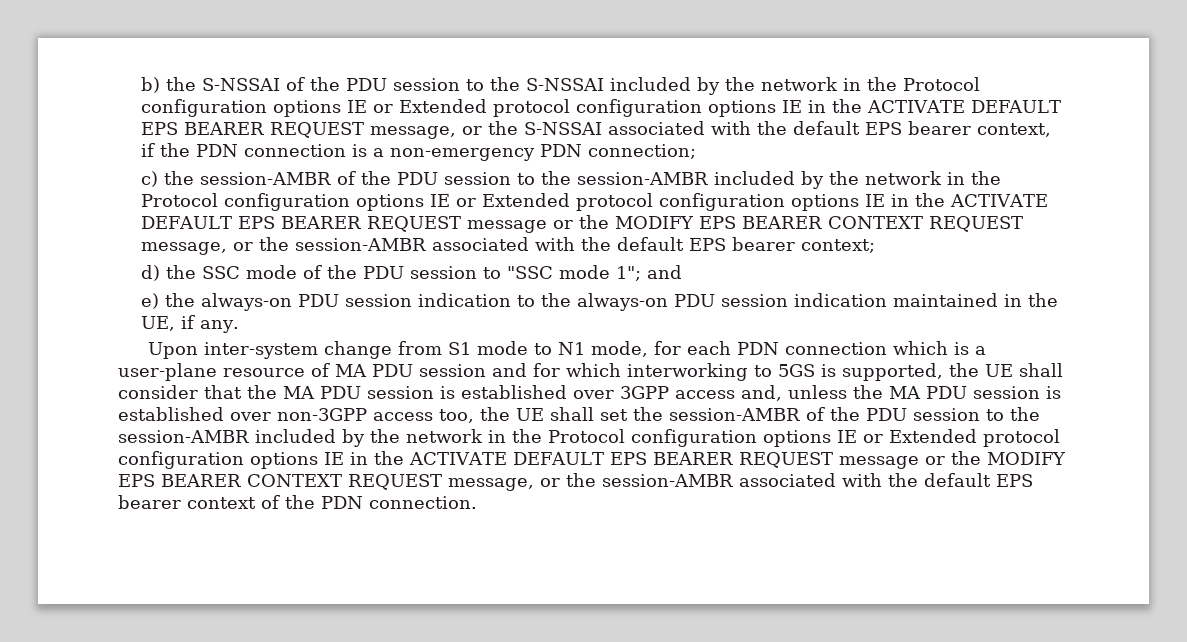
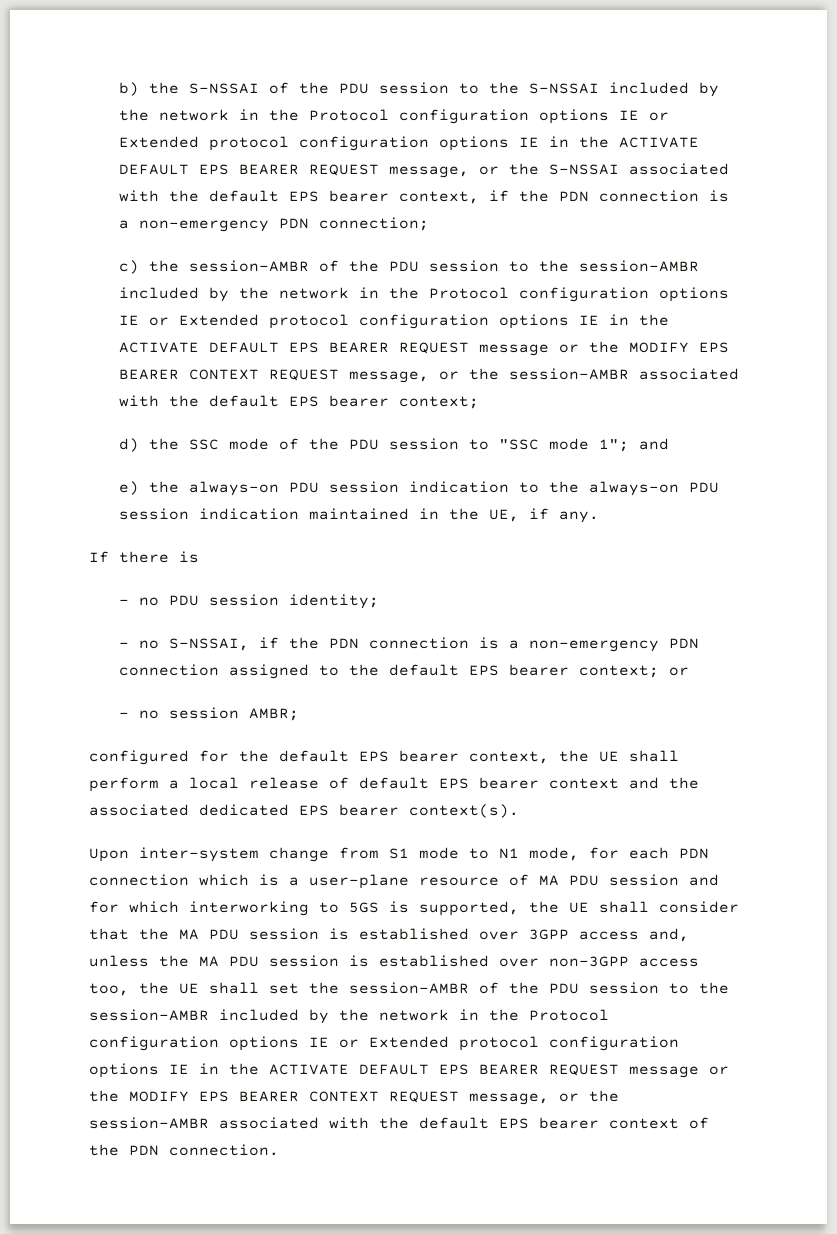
+ If there is
+ - no PDU session identity;
+ - no S-NSSAI, if the PDN connection is a non-emergency PDN connection assigned to the default EPS bearer context; or
+ - no session AMBR;
+ configured for the default EPS bearer context, the UE shall perform a local release of default EPS bearer context and the associated dedicated EPS bearer context(s).

